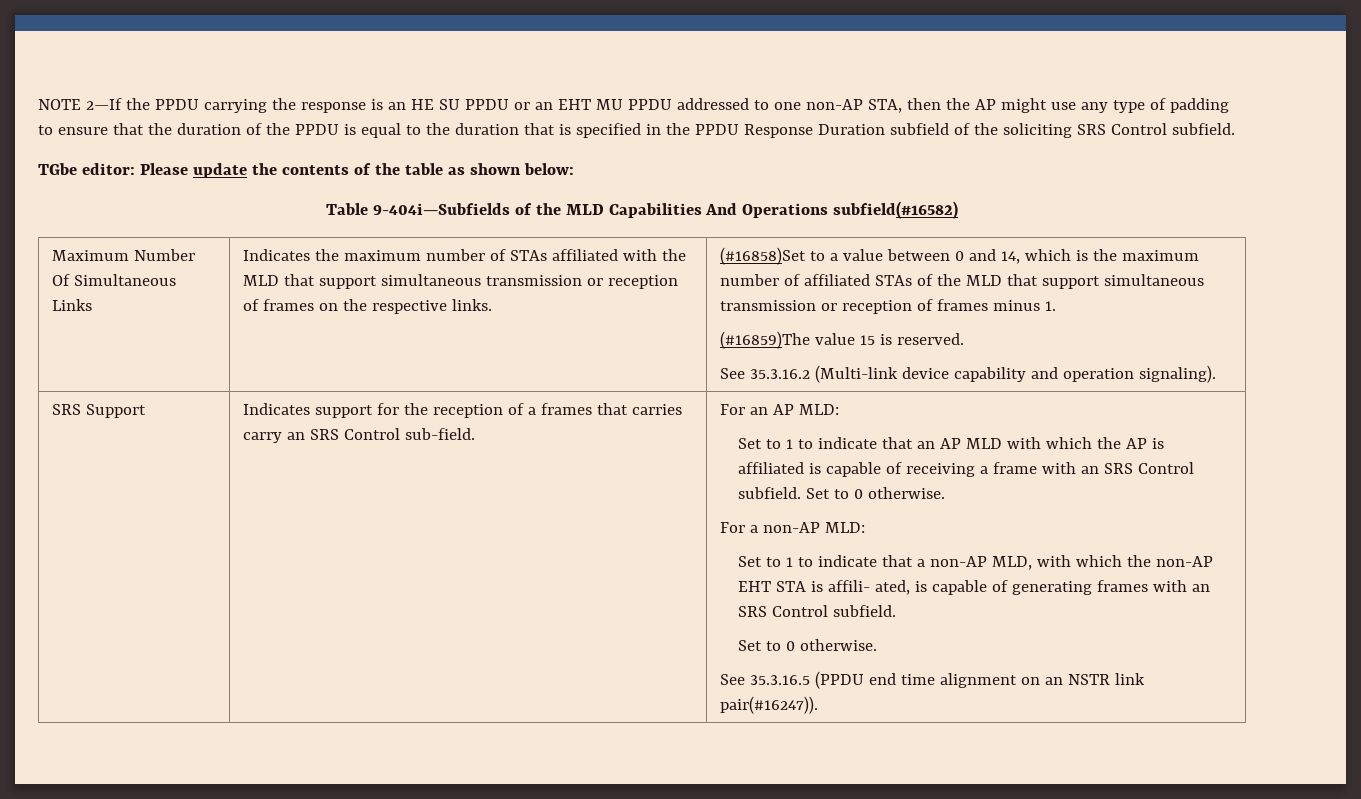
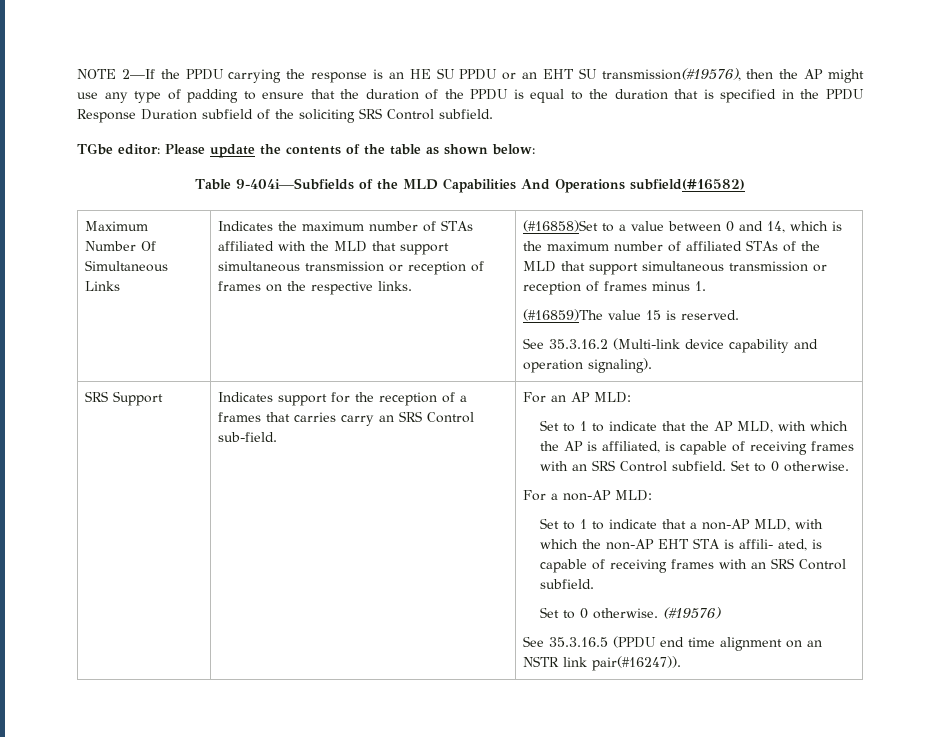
- NOTE 2—If the PPDU carrying the response is an HE SU PPDU or an EHT MU PPDU addressed to one non-AP STA, then the AP might use any type of padding to ensure that the duration of the PPDU is equal to the duration that is specified in the PPDU Response Duration subfield of the soliciting SRS Control subfield.
+ NOTE 2—If the PPDU carrying the response is an HE SU PPDU or an EHT SU transmission(#19576), then the AP might use any type of padding to ensure that the duration of the PPDU is equal to the duration that is specified in the PPDU Response Duration subfield of the soliciting SRS Control subfield.
- Set to 1 to indicate that an AP MLD with which the AP is affiliated is capable of receiving a frame with an SRS Control subfield.
+ Set to 1 to indicate that the AP MLD, with which the AP is affiliated, is capable of receiving frames with an SRS Control subfield.
- Set to 1 to indicate that a non-AP MLD, with which the non-AP EHT STA is affili- ated, is capable of generating frames with an SRS Control subfield.
+ Set to 1 to indicate that a non-AP MLD, with which the non-AP EHT STA is affili- ated, is capable of receiving frames with an SRS Control subfield.
+ (#19576)

